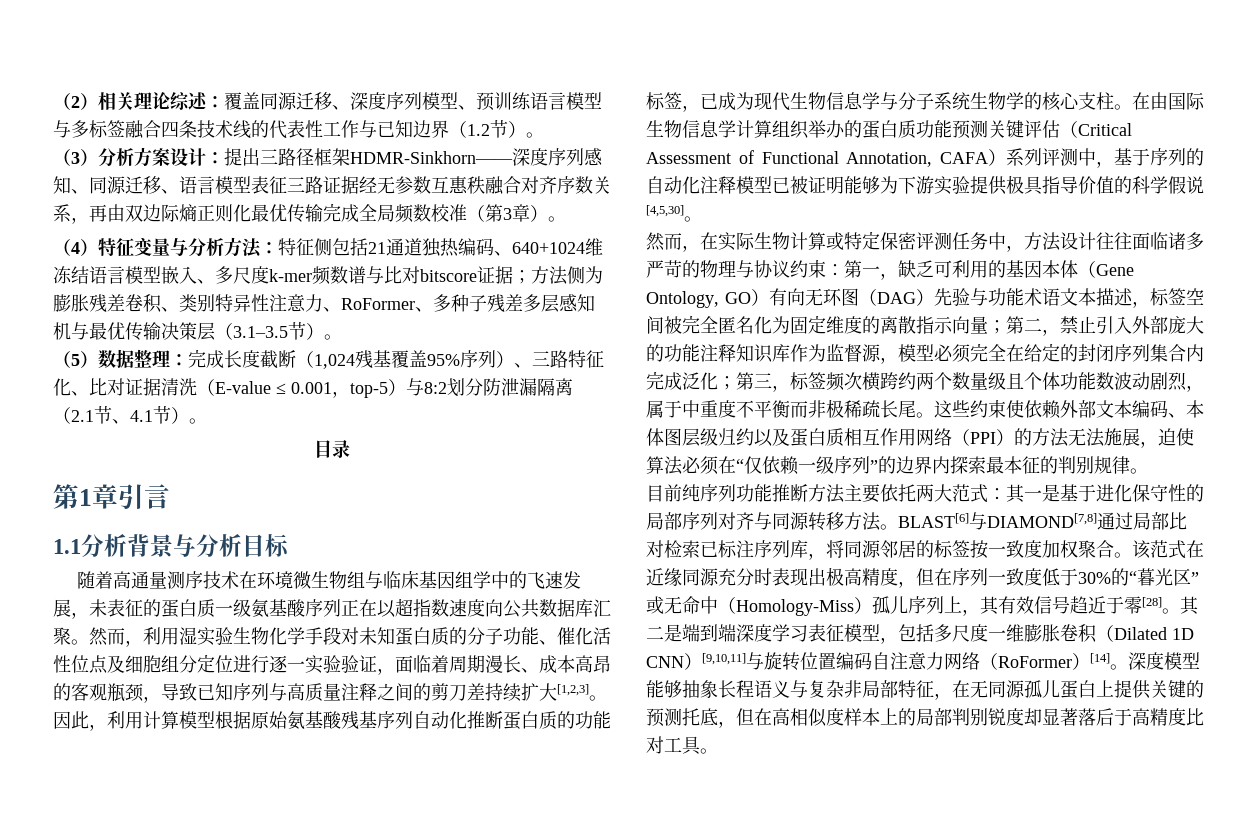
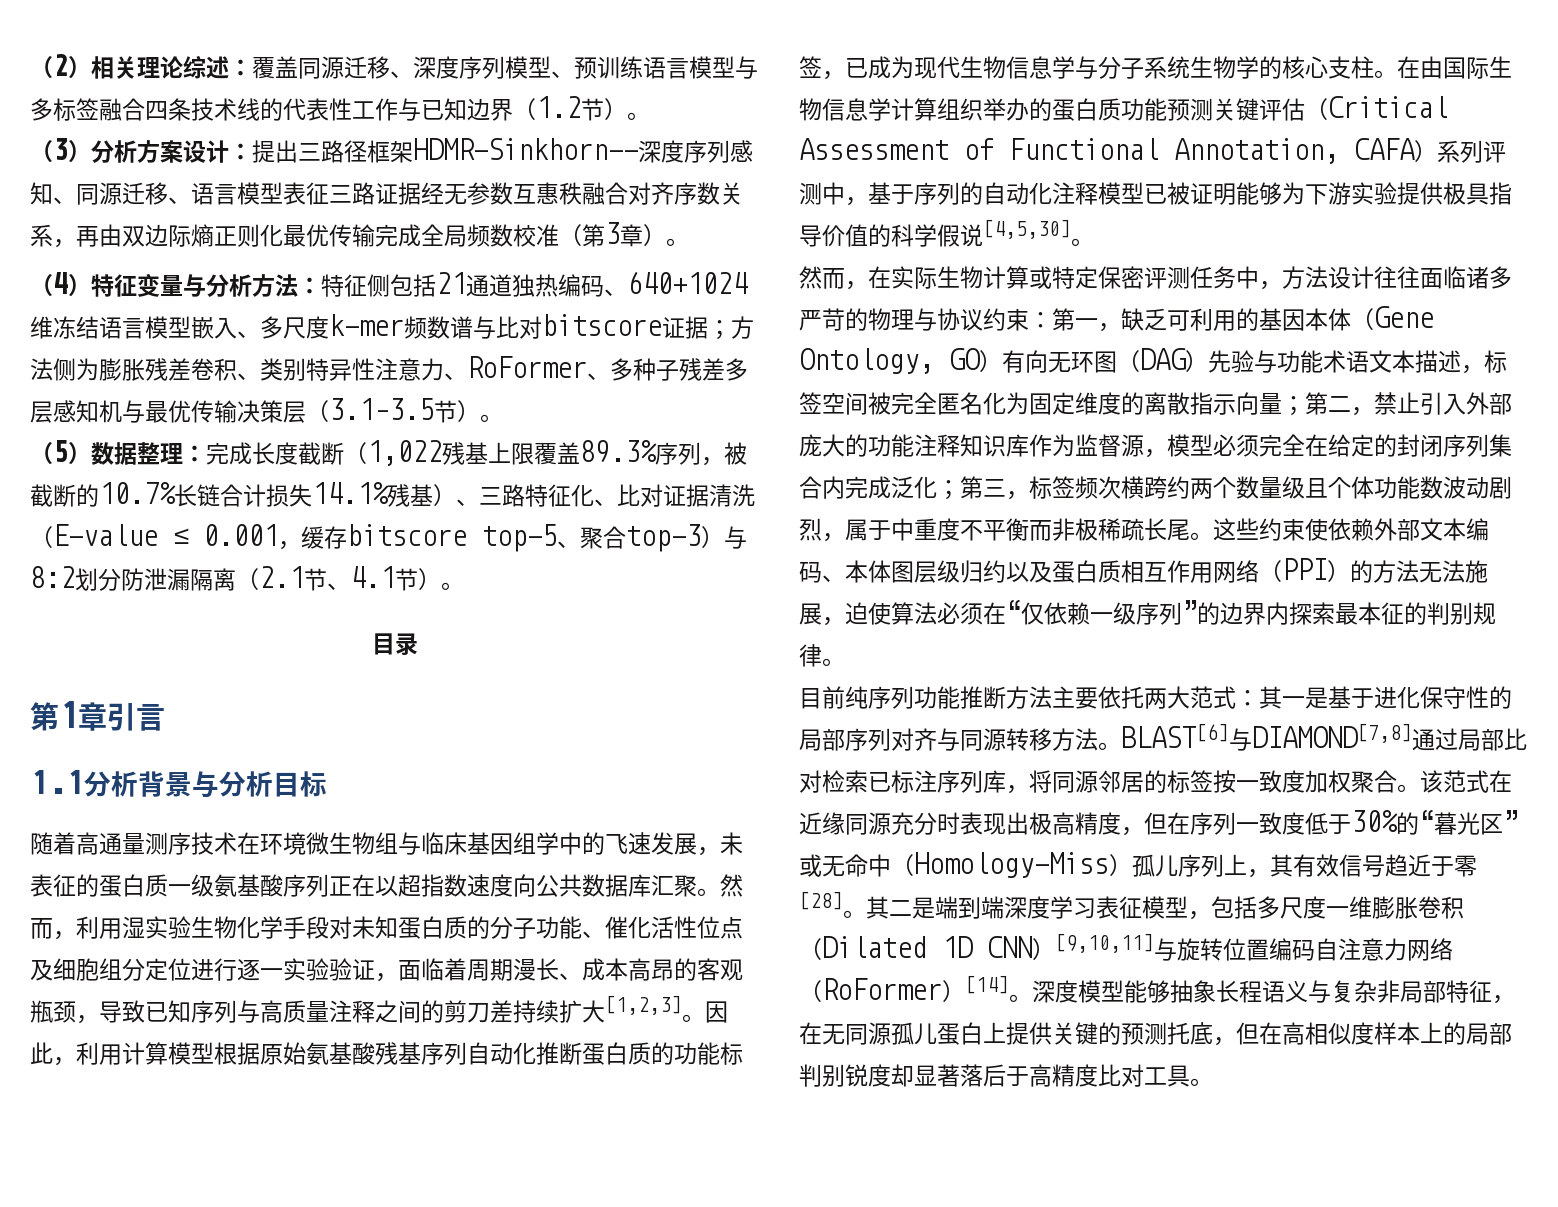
- （5）数据整理：完成长度截断（1,024残基覆盖95%序列）、三路特征化、比对证据清洗（E-value ≤ 0.001，top-5）与8:2划分防泄漏隔离（2.1节、4.1节）。
+ （5）数据整理：完成长度截断（1,022残基上限覆盖89.3%序列，被截断的10.7%长链合计损失14.1%残基）、三路特征化、比对证据清洗（E-value ≤ 0.001，缓存bitscore top-5、聚合top-3）与8:2划分防泄漏隔离（2.1节、4.1节）。

